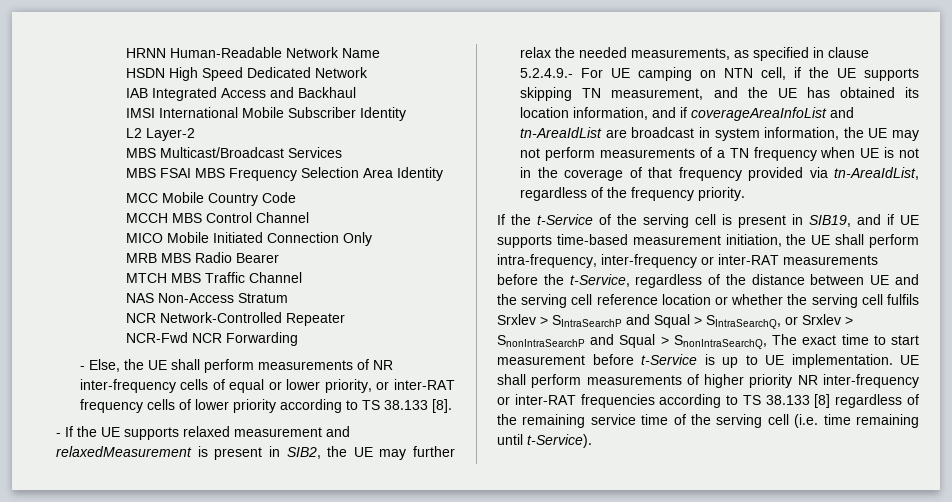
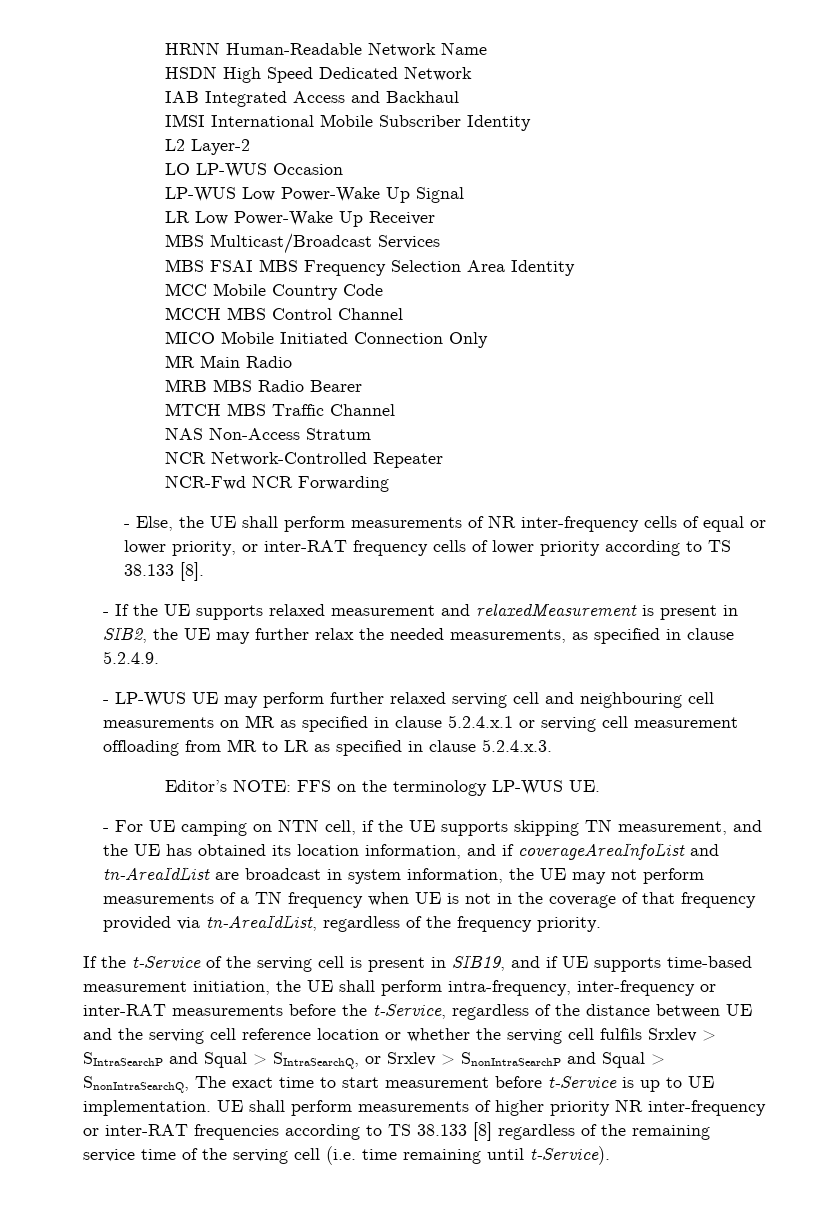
+ LO LP-WUS Occasion
+ LP-WUS Low Power-Wake Up Signal
+ LR Low Power-Wake Up Receiver
+ MR Main Radio
- - If the UE supports relaxed measurement and relaxedMeasurement is present in SIB2, the UE may further relax the needed measurements, as specified in clause 5.2.4.9.- For UE camping on NTN cell, if the UE supports skipping TN measurement, and the UE has obtained its location information, and if coverageAreaInfoList and tn-AreaIdList are broadcast in system information, the UE may not perform measurements of a TN frequency when UE is not in the coverage of that frequency provided via tn-AreaIdList, regardless of the frequency priority.
+ - If the UE supports relaxed measurement and relaxedMeasurement is present in SIB2, the UE may further relax the needed measurements, as specified in clause 5.2.4.9.
+ - LP-WUS UE may perform further relaxed serving cell and neighbouring cell measurements on MR as specified in clause 5.2.4.x.1 or serving cell measurement offloading from MR to LR as specified in clause 5.2.4.x.3.
+ Editor’s NOTE: FFS on the terminology LP-WUS UE.
+ - For UE camping on NTN cell, if the UE supports skipping TN measurement, and the UE has obtained its location information, and if coverageAreaInfoList and tn-AreaIdList are broadcast in system information, the UE may not perform measurements of a TN frequency when UE is not in the coverage of that frequency provided via tn-AreaIdList, regardless of the frequency priority.

